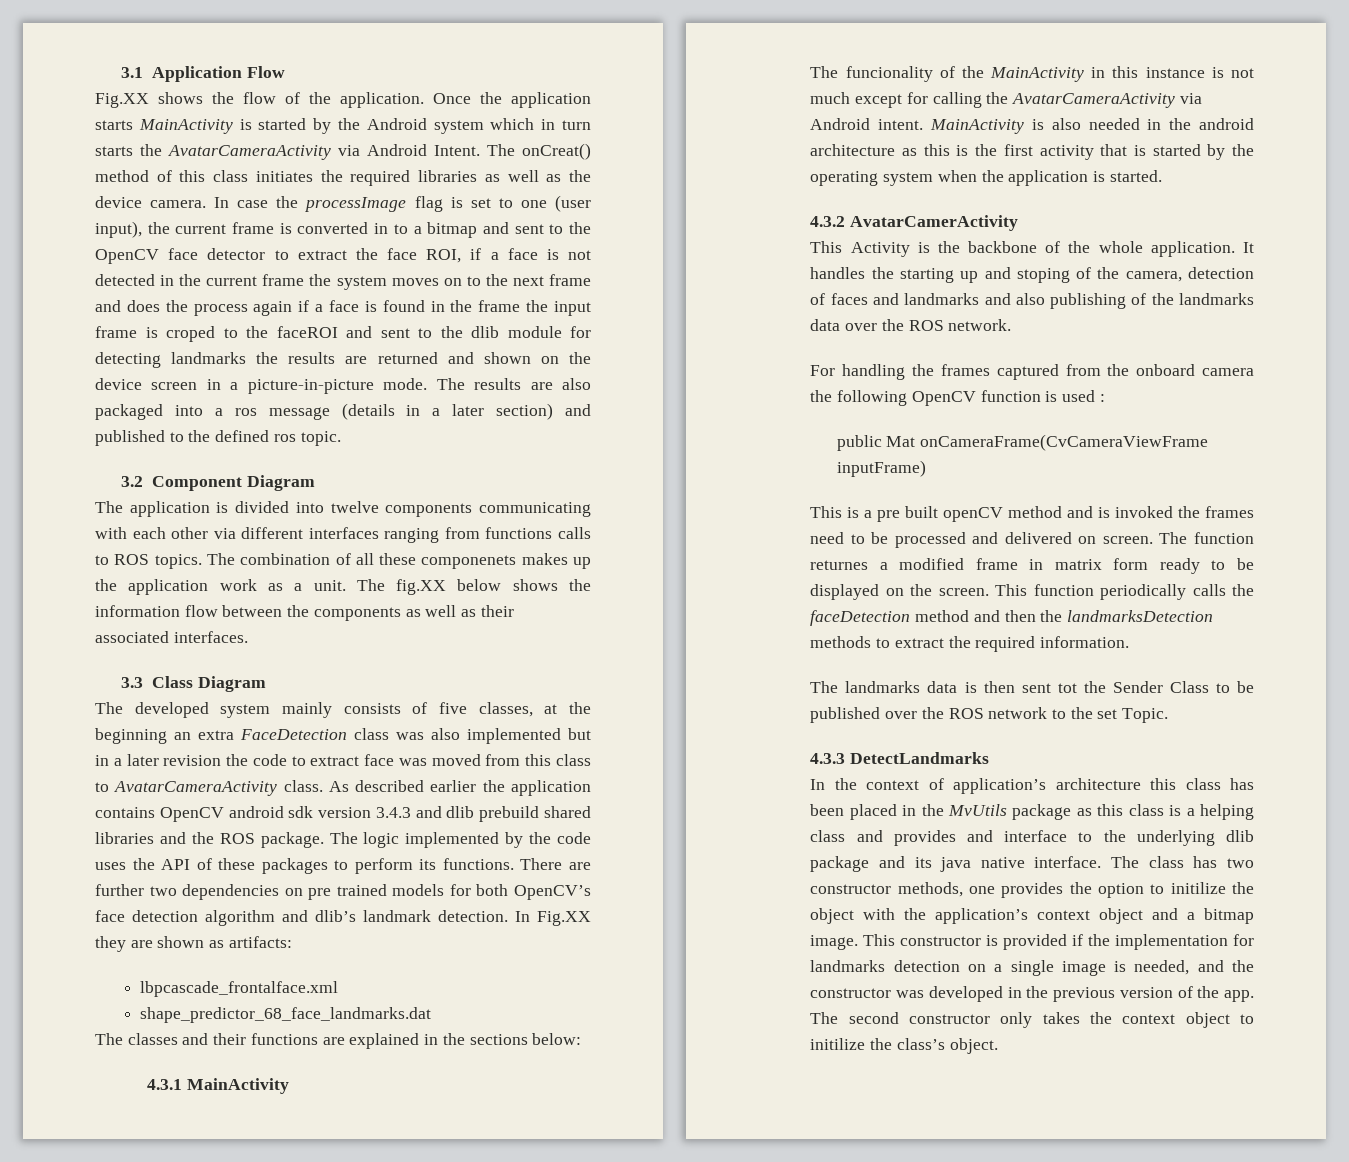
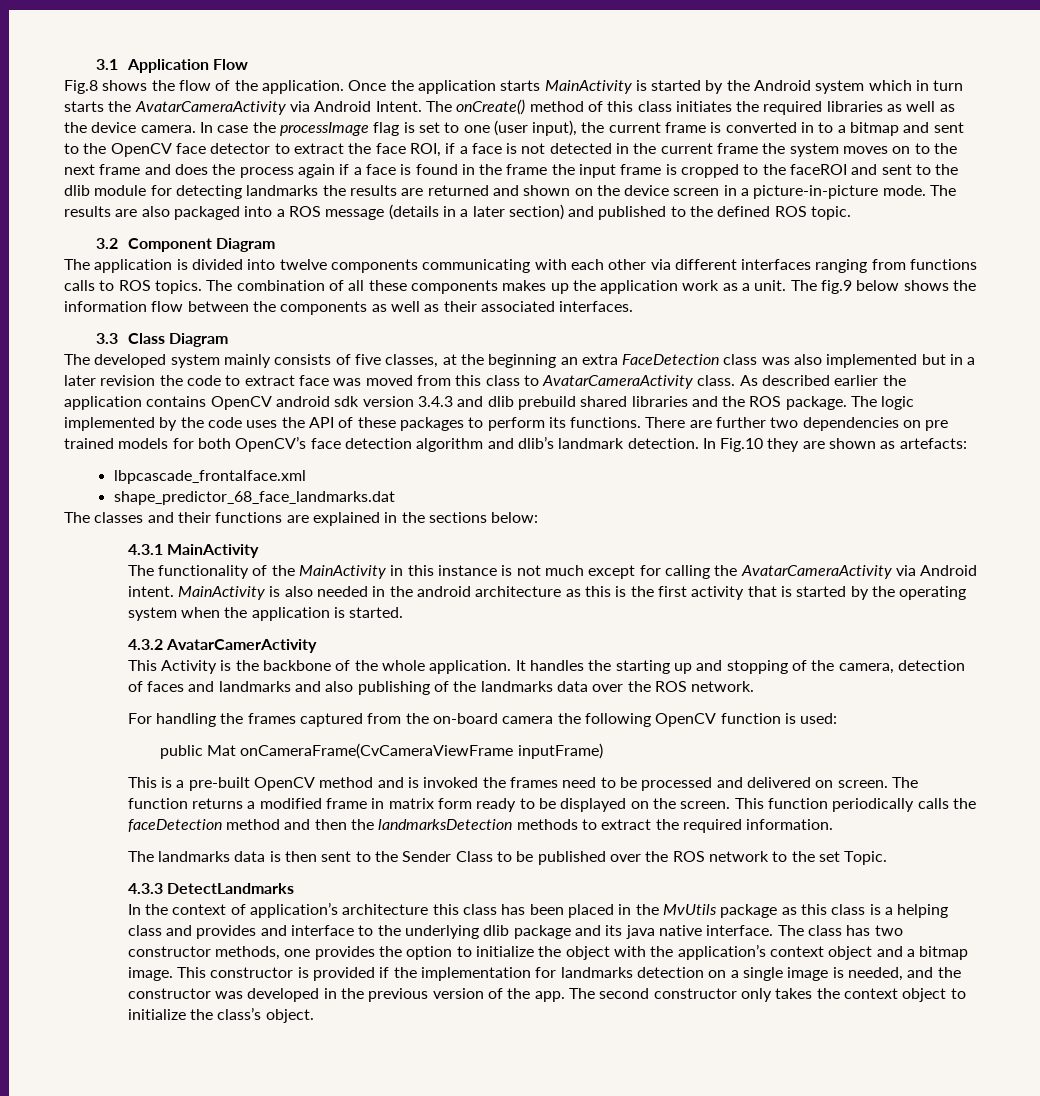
- Fig.XX shows the flow of the application.
+ Fig.8 shows the flow of the application.
- The onCreat() method of this class initiates the required libraries as well as the device camera.
+ The onCreate() method of this class initiates the required libraries as well as the device camera.
- In case the processImage flag is set to one (user input), the current frame is converted in to a bitmap and sent to the OpenCV face detector to extract the face ROI, if a face is not detected in the current frame the system moves on to the next frame and does the process again if a face is found in the frame the input frame is croped to the faceROI and sent to the dlib module for detecting landmarks the results are returned and shown on the device screen in a picture-in-picture mode.
+ In case the processImage flag is set to one (user input), the current frame is converted in to a bitmap and sent to the OpenCV face detector to extract the face ROI, if a face is not detected in the current frame the system moves on to the next frame and does the process again if a face is found in the frame the input frame is cropped to the faceROI and sent to the dlib module for detecting landmarks the results are returned and shown on the device screen in a picture-in-picture mode.
- The results are also packaged into a ros message (details in a later section) and published to the defined ros topic.
+ The results are also packaged into a ROS message (details in a later section) and published to the defined ROS topic.
- The combination of all these componenets makes up the application work as a unit.
+ The combination of all these components makes up the application work as a unit.
- The fig.XX below shows the information flow between the components as well as their associated interfaces.
+ The fig.9 below shows the information flow between the components as well as their associated interfaces.
- In Fig.XX they are shown as artifacts:
+ In Fig.10 they are shown as artefacts:
- The funcionality of the MainActivity in this instance is not much except for calling the AvatarCameraActivity via Android intent.
+ The functionality of the MainActivity in this instance is not much except for calling the AvatarCameraActivity via Android intent.
- It handles the starting up and stoping of the camera, detection of faces and landmarks and also publishing of the landmarks data over the ROS network.
+ It handles the starting up and stopping of the camera, detection of faces and landmarks and also publishing of the landmarks data over the ROS network.
- For handling the frames captured from the onboard camera the following OpenCV function is used :
+ For handling the frames captured from the on-board camera the following OpenCV function is used:
- This is a pre built openCV method and is invoked the frames need to be processed and delivered on screen.
+ This is a pre-built OpenCV method and is invoked the frames need to be processed and delivered on screen.
- The function returnes a modified frame in matrix form ready to be displayed on the screen.
+ The function returns a modified frame in matrix form ready to be displayed on the screen.
- The landmarks data is then sent tot the Sender Class to be published over the ROS network to the set Topic.
+ The landmarks data is then sent to the Sender Class to be published over the ROS network to the set Topic.
- The class has two constructor methods, one provides the option to initilize the object with the application’s context object and a bitmap image.
+ The class has two constructor methods, one provides the option to initialize the object with the application’s context object and a bitmap image.
- The second constructor only takes the context object to initilize the class’s object.
+ The second constructor only takes the context object to initialize the class’s object.

